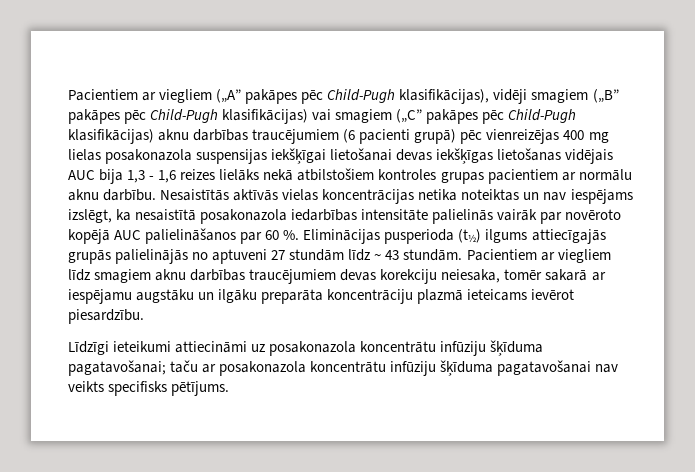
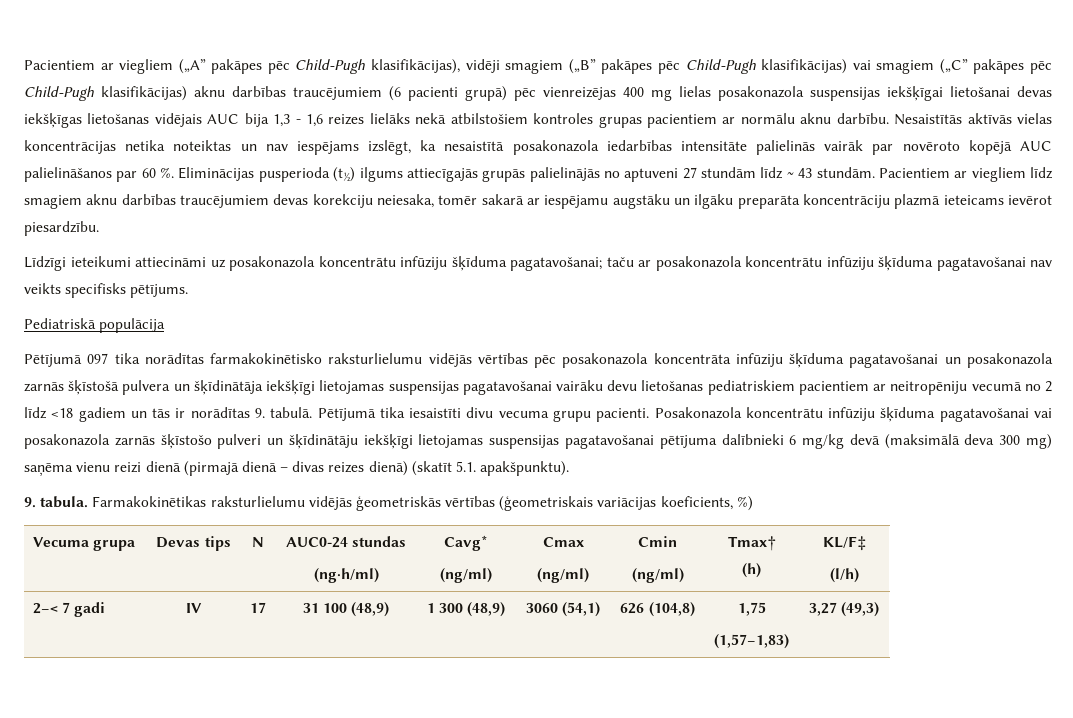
+ Pediatriskā populācija
+ Pētījumā 097 tika norādītas farmakokinētisko raksturlielumu vidējās vērtības pēc posakonazola koncentrāta infūziju šķīduma pagatavošanai un posakonazola zarnās šķīstošā pulvera un šķīdinātāja iekšķīgi lietojamas suspensijas pagatavošanai vairāku devu lietošanas pediatriskiem pacientiem ar neitropēniju vecumā no 2 līdz <18 gadiem un tās ir norādītas 9. tabulā. Pētījumā tika iesaistīti divu vecuma grupu pacienti. Posakonazola koncentrātu infūziju šķīduma pagatavošanai vai posakonazola zarnās šķīstošo pulveri un šķīdinātāju iekšķīgi lietojamas suspensijas pagatavošanai pētījuma dalībnieki 6 mg/kg devā (maksimālā deva 300 mg) saņēma vienu reizi dienā (pirmajā dienā – divas reizes dienā) (skatīt 5.1. apakšpunktu).
+ 9. tabula. Farmakokinētikas raksturlielumu vidējās ģeometriskās vērtības (ģeometriskais variācijas koeficients, %)
+ Vecuma grupa | Devas tips | N | AUC0-24 stundas
+ (ng·h/ml) | Cavg*
+ (ng/ml) | Cmax
+ (ng/ml) | Cmin
+ (ng/ml) | Tmax†
+ (h) | KL/F‡
+ (l/h)
+ 2–< 7 gadi | IV | 17 | 31 100 (48,9) | 1 300 (48,9) | 3060 (54,1) | 626 (104,8) | 1,75
+ (1,57–1,83) | 3,27 (49,3)

